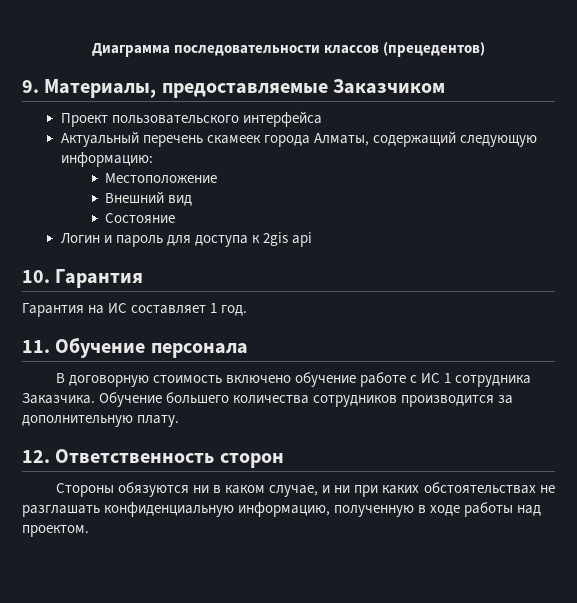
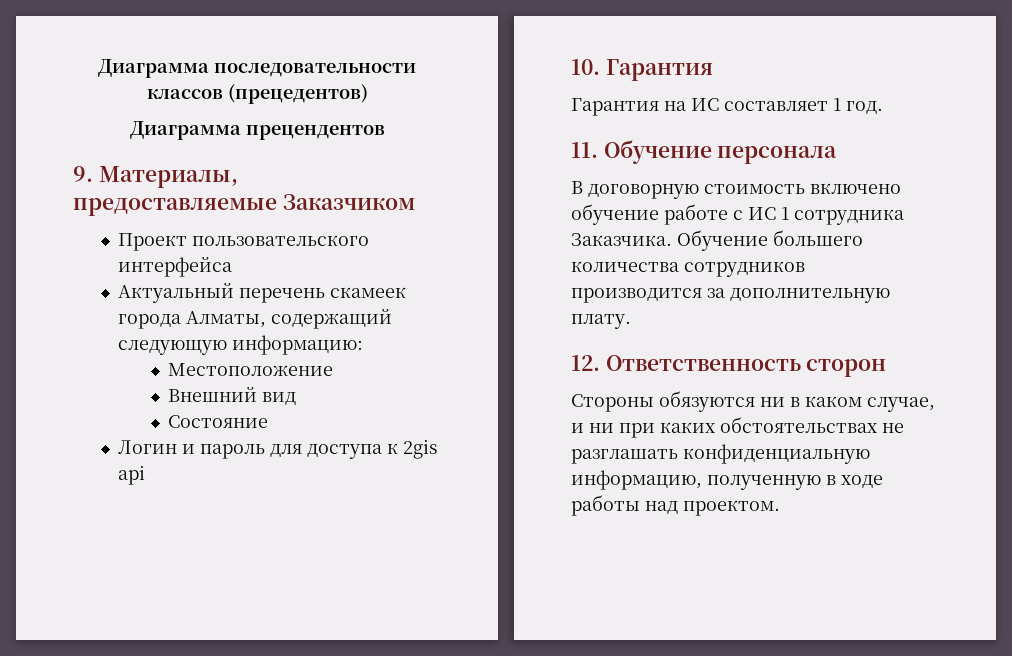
+ Диаграмма прецендентов

